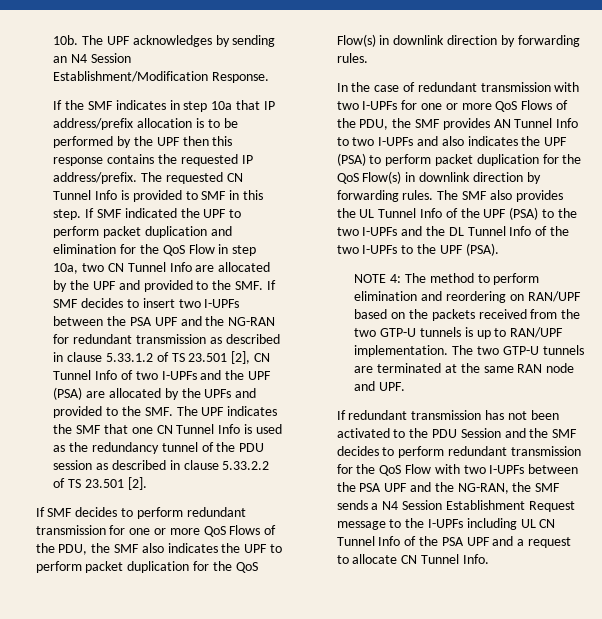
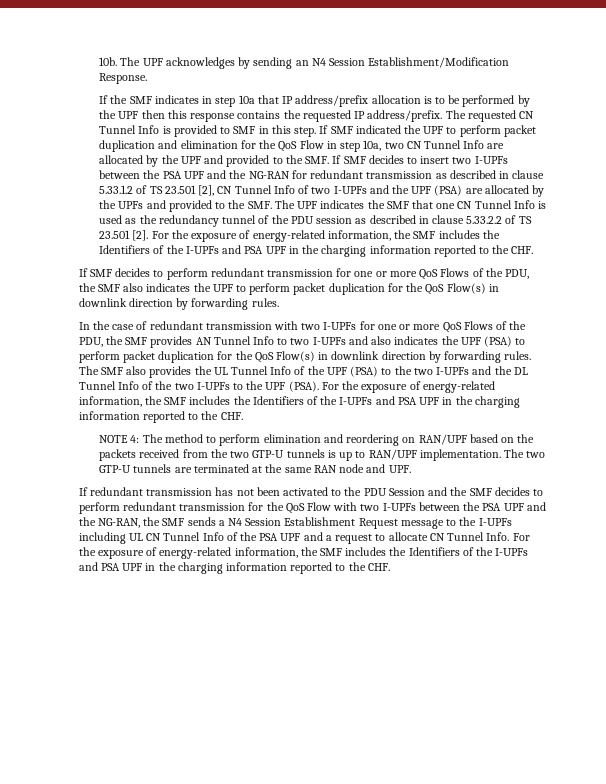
- If SMF indicated the UPF to perform packet duplication and elimination for the QoS Flow in step 10a, two CN Tunnel Info are allocated by the UPF and provided to the SMF. If SMF decides to insert two I-UPFs between the PSA UPF and the NG-RAN for redundant transmission as described in clause 5.33.1.2 of TS 23.501 [2], CN Tunnel Info of two I-UPFs and the UPF (PSA) are allocated by the UPFs and provided to the SMF. The UPF indicates the SMF that one CN Tunnel Info is used as the redundancy tunnel of the PDU session as described in clause 5.33.2.2 of TS 23.501 [2].
+ If SMF indicated the UPF to perform packet duplication and elimination for the QoS Flow in step 10a, two CN Tunnel Info are allocated by the UPF and provided to the SMF. If SMF decides to insert two I-UPFs between the PSA UPF and the NG-RAN for redundant transmission as described in clause 5.33.1.2 of TS 23.501 [2], CN Tunnel Info of two I-UPFs and the UPF (PSA) are allocated by the UPFs and provided to the SMF. The UPF indicates the SMF that one CN Tunnel Info is used as the redundancy tunnel of the PDU session as described in clause 5.33.2.2 of TS 23.501 [2]. For the exposure of energy-related information, the SMF includes the Identifiers of the I-UPFs and PSA UPF in the charging information reported to the CHF.
- The SMF also provides the UL Tunnel Info of the UPF (PSA) to the two I-UPFs and the DL Tunnel Info of the two I-UPFs to the UPF (PSA).
+ The SMF also provides the UL Tunnel Info of the UPF (PSA) to the two I-UPFs and the DL Tunnel Info of the two I-UPFs to the UPF (PSA). For the exposure of energy-related information, the SMF includes the Identifiers of the I-UPFs and PSA UPF in the charging information reported to the CHF.
- If redundant transmission has not been activated to the PDU Session and the SMF decides to perform redundant transmission for the QoS Flow with two I-UPFs between the PSA UPF and the NG-RAN, the SMF sends a N4 Session Establishment Request message to the I-UPFs including UL CN Tunnel Info of the PSA UPF and a request to allocate CN Tunnel Info.
+ If redundant transmission has not been activated to the PDU Session and the SMF decides to perform redundant transmission for the QoS Flow with two I-UPFs between the PSA UPF and the NG-RAN, the SMF sends a N4 Session Establishment Request message to the I-UPFs including UL CN Tunnel Info of the PSA UPF and a request to allocate CN Tunnel Info. For the exposure of energy-related information, the SMF includes the Identifiers of the I-UPFs and PSA UPF in the charging information reported to the CHF.

